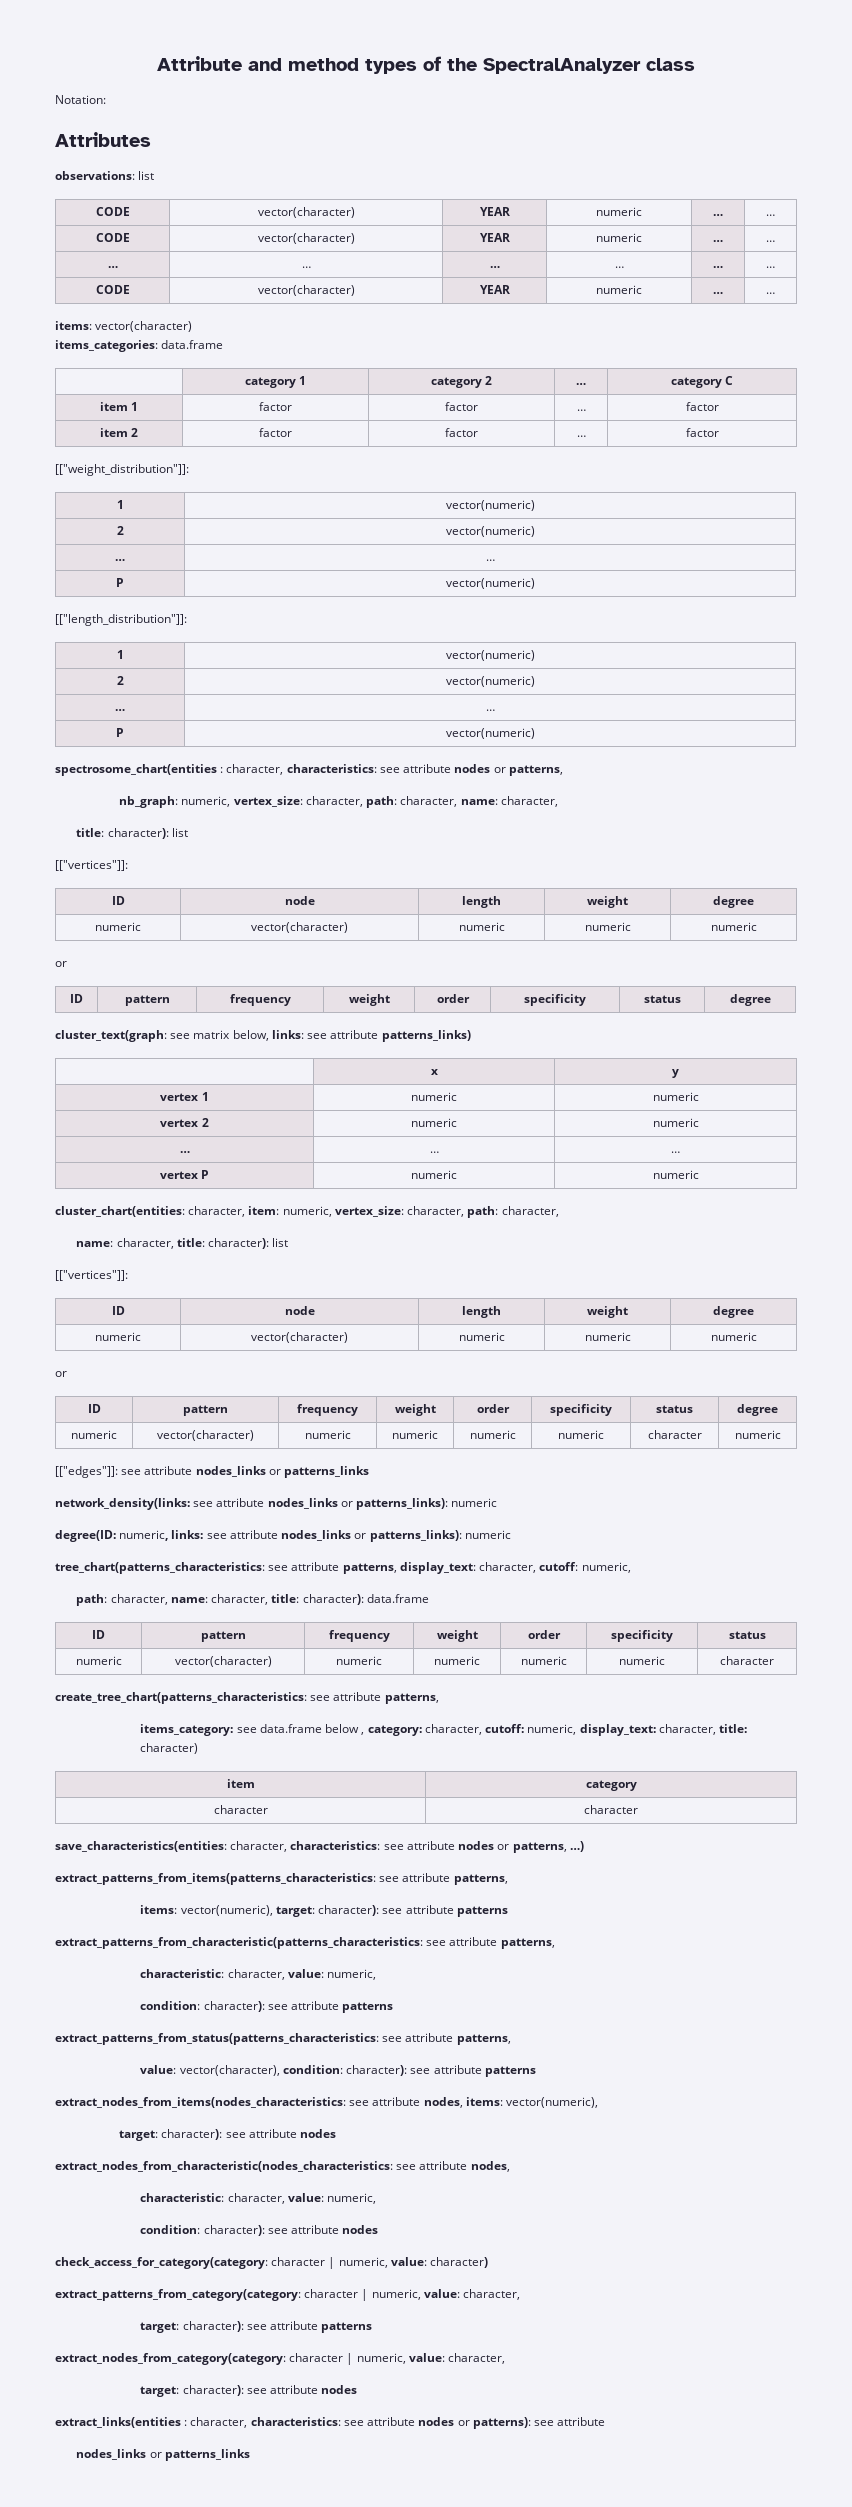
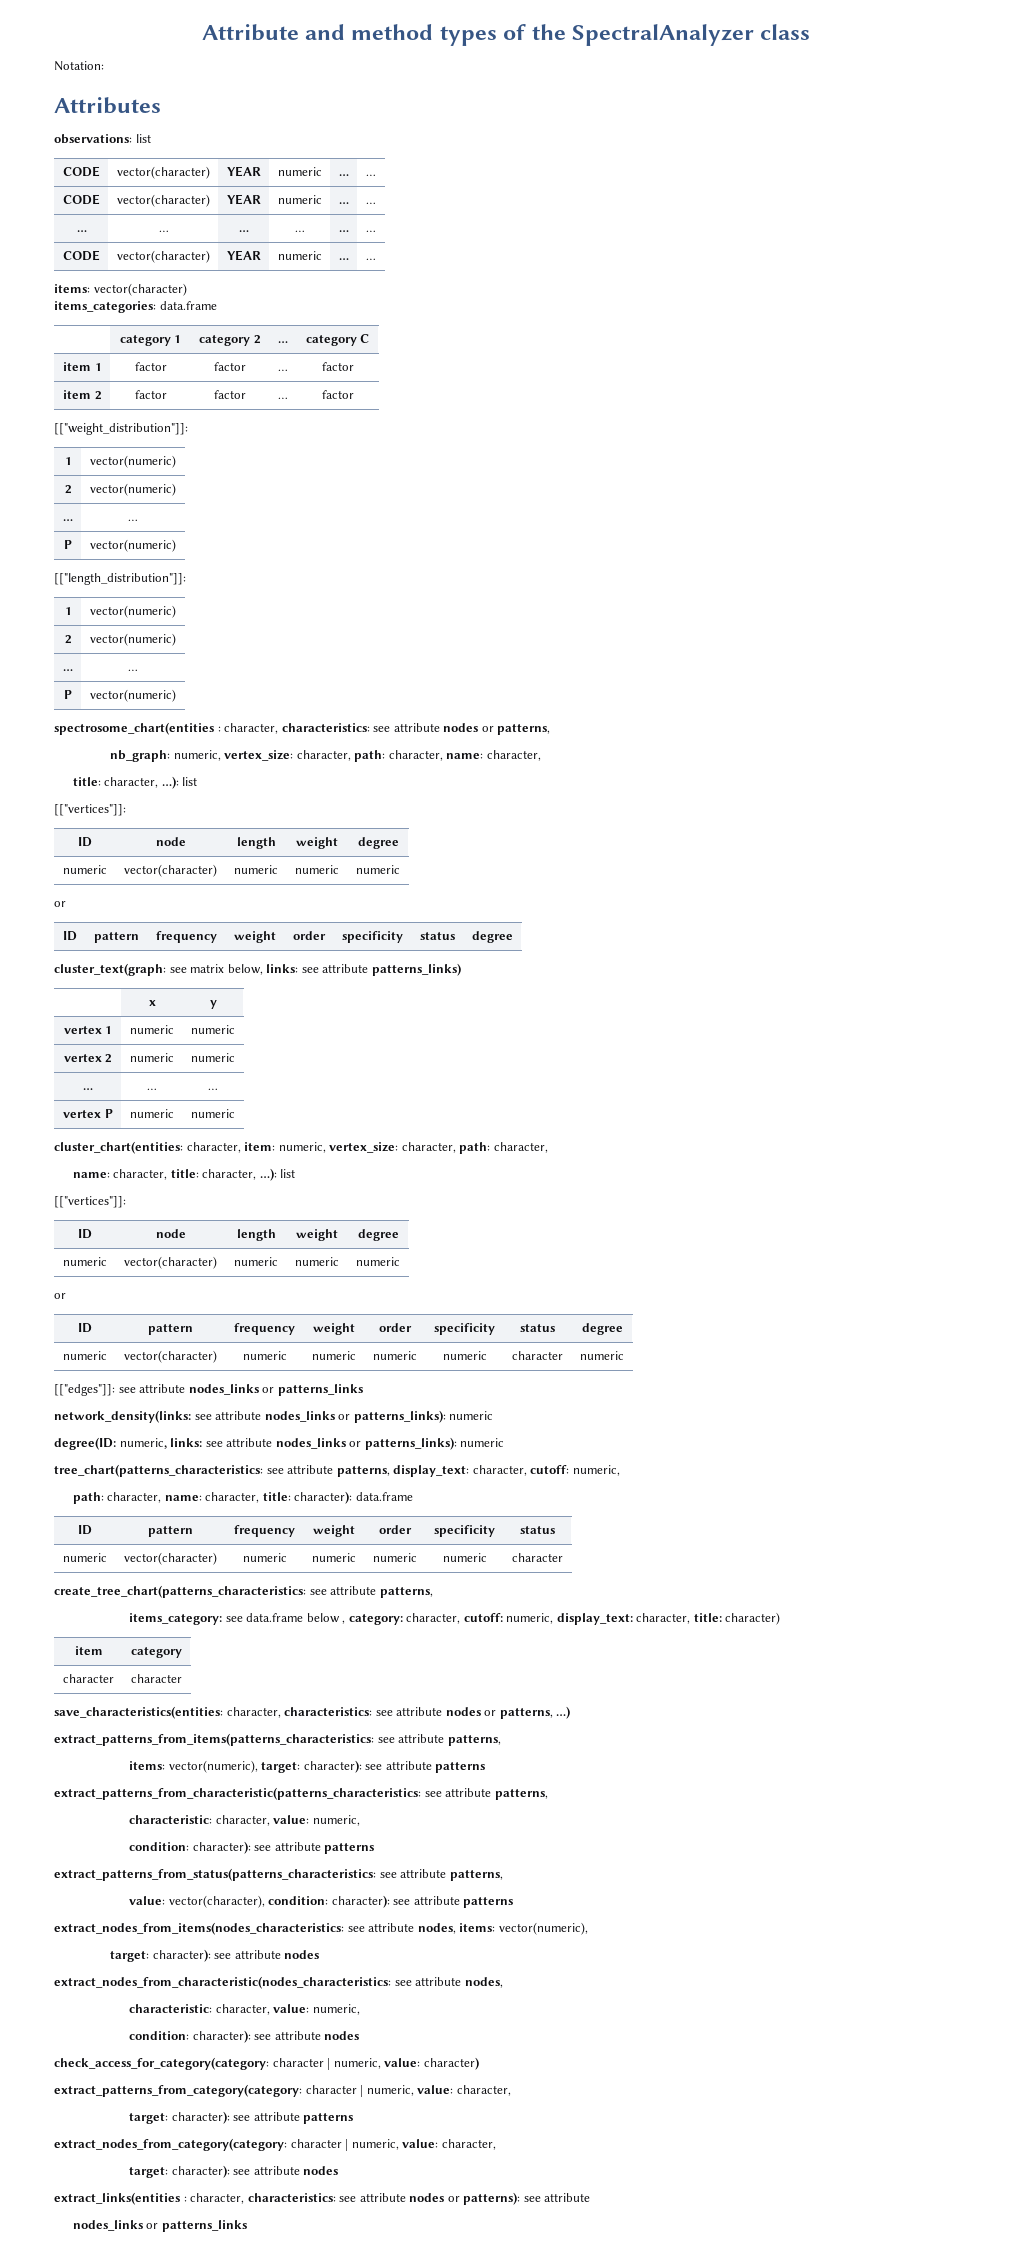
  nb_graph: numeric, vertex_size: character, path: character, name: character,
- title: character): list
+ title: character, …): list
- name: character, title: character): list
+ name: character, title: character, …): list

